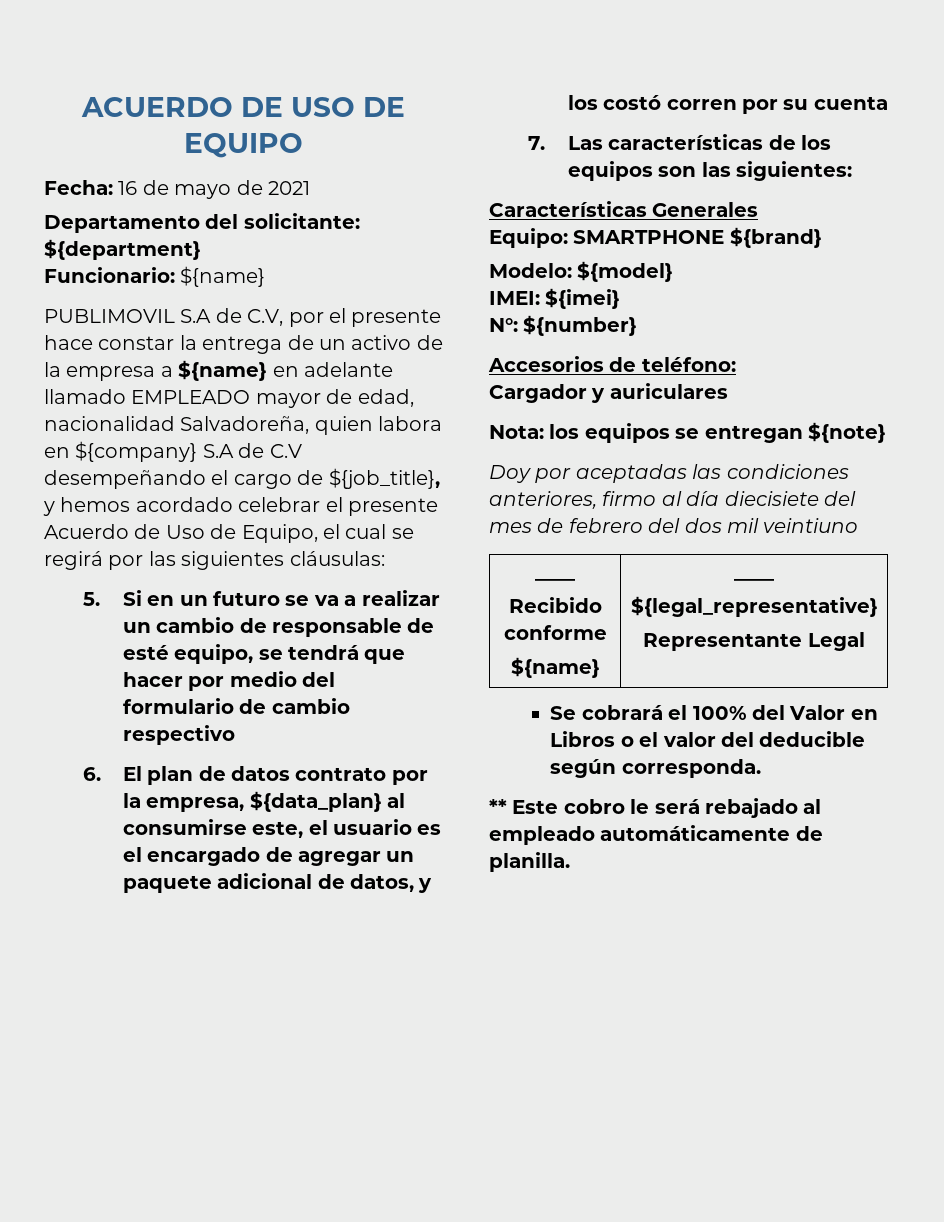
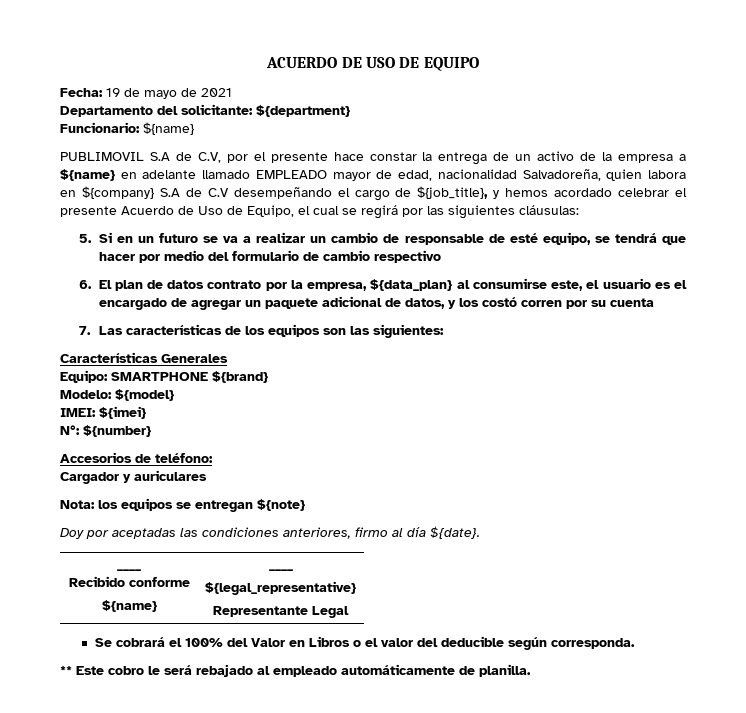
- Fecha: 16 de mayo de 2021
+ Fecha: 19 de mayo de 2021
- Doy por aceptadas las condiciones anteriores, firmo al día diecisiete del mes de febrero del dos mil veintiuno
+ Doy por aceptadas las condiciones anteriores, firmo al día ${date}.

